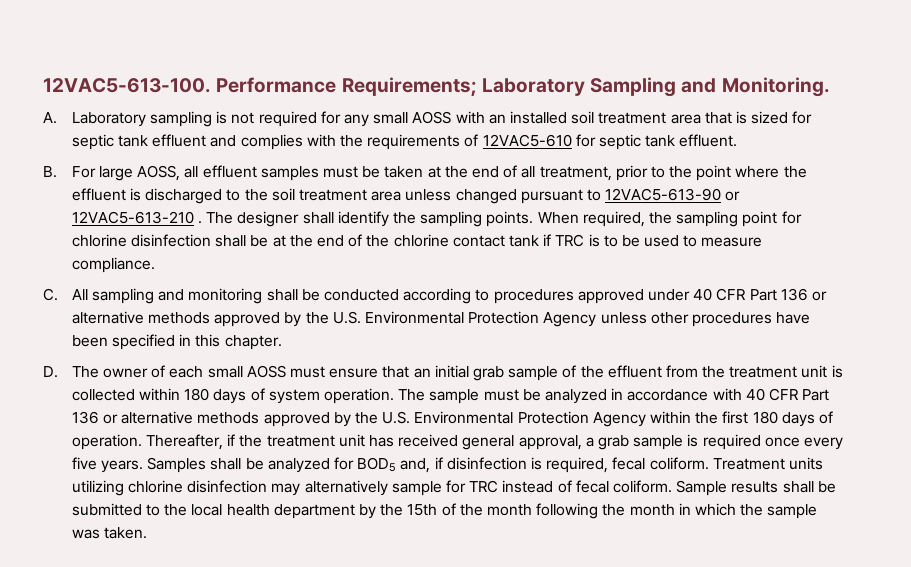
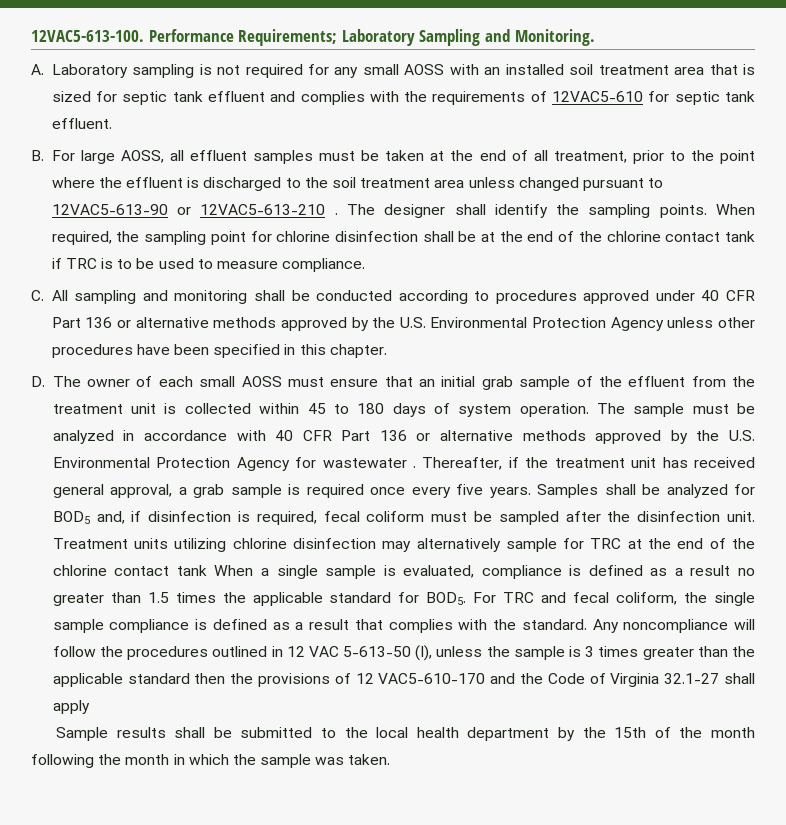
- D. The owner of each small AOSS must ensure that an initial grab sample of the effluent from the treatment unit is collected within 180 days of system operation.
+ D. The owner of each small AOSS must ensure that an initial grab sample of the effluent from the treatment unit is collected within 45 to 180 days of system operation.
- The sample must be analyzed in accordance with 40 CFR Part 136 or alternative methods approved by the U.S. Environmental Protection Agency within the first 180 days of operation.
+ The sample must be analyzed in accordance with 40 CFR Part 136 or alternative methods approved by the U.S. Environmental Protection Agency for wastewater .
- Samples shall be analyzed for BOD5 and, if disinfection is required, fecal coliform.
+ Samples shall be analyzed for BOD5 and, if disinfection is required, fecal coliform must be sampled after the disinfection unit.
- Treatment units utilizing chlorine disinfection may alternatively sample for TRC instead of fecal coliform. Sample results shall be submitted to the local health department by the 15th of the month following the month in which the sample was taken.
+ Treatment units utilizing chlorine disinfection may alternatively sample for TRC at the end of the chlorine contact tank When a single sample is evaluated, compliance is defined as a result no greater than 1.5 times the applicable standard for BOD5. For TRC and fecal coliform, the single sample compliance is defined as a result that complies with the standard. Any noncompliance will follow the procedures outlined in 12 VAC 5-613-50 (I), unless the sample is 3 times greater than the applicable standard then the provisions of 12 VAC5-610-170 and the Code of Virginia 32.1-27 shall apply
+ Sample results shall be submitted to the local health department by the 15th of the month following the month in which the sample was taken.

